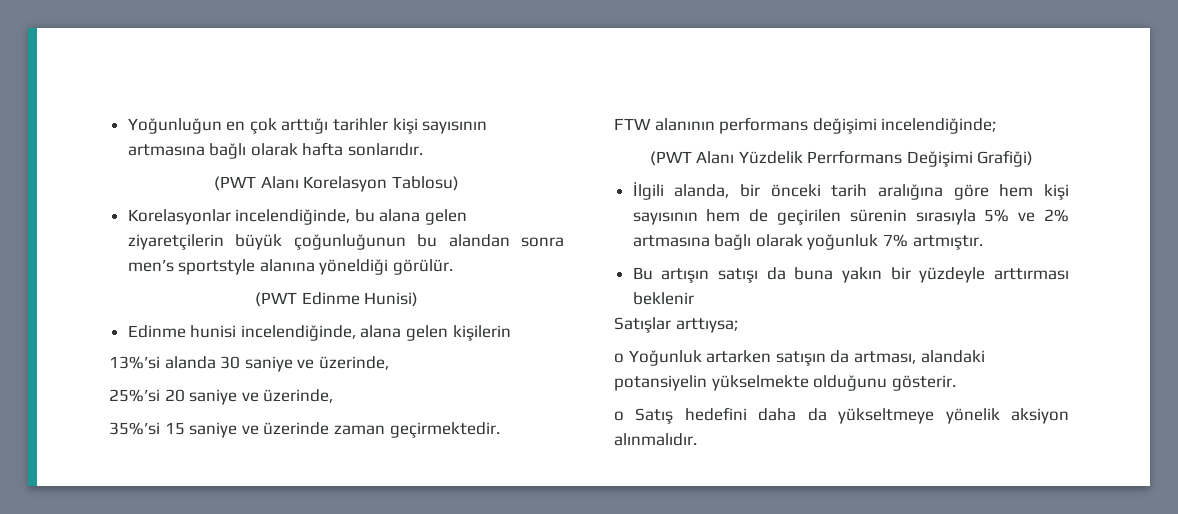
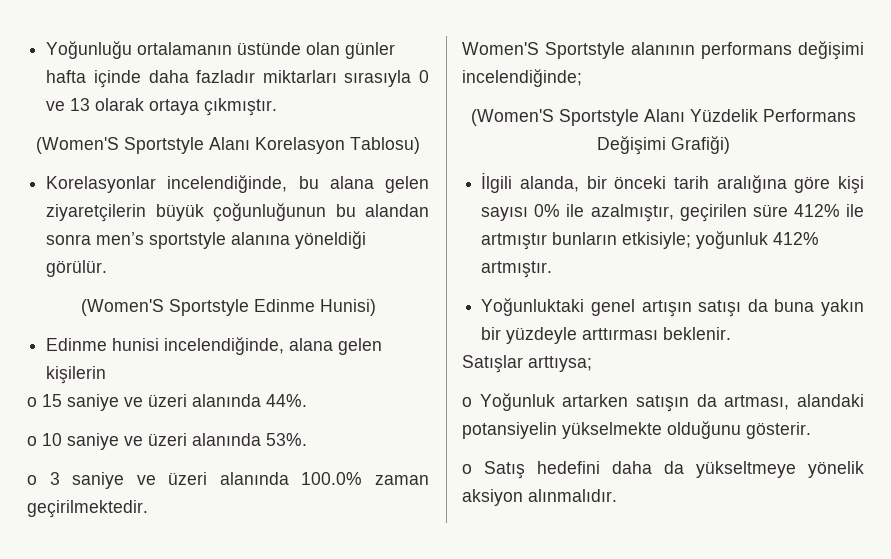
- Yoğunluğun en çok arttığı tarihler kişi sayısının artmasına bağlı olarak hafta sonlarıdır.
- (PWT Alanı Korelasyon Tablosu)
+ Yoğunluğu ortalamanın üstünde olan günler hafta içinde daha fazladır miktarları sırasıyla 0 ve 13 olarak ortaya çıkmıştır.
+ (Women'S Sportstyle Alanı Korelasyon Tablosu)
- (PWT Edinme Hunisi)
+ (Women'S Sportstyle Edinme Hunisi)
- 13%’si alanda 30 saniye ve üzerinde,
- 25%’si 20 saniye ve üzerinde,
- 35%’si 15 saniye ve üzerinde zaman geçirmektedir.
- FTW alanının performans değişimi incelendiğinde;
+ o 15 saniye ve üzeri alanında 44%.
+ o 10 saniye ve üzeri alanında 53%.
+ o 3 saniye ve üzeri alanında 100.0% zaman geçirilmektedir.
+ Women'S Sportstyle alanının performans değişimi incelendiğinde;
- (PWT Alanı Yüzdelik Perrformans Değişimi Grafiği)
+ (Women'S Sportstyle Alanı Yüzdelik Performans Değişimi Grafiği)
- İlgili alanda, bir önceki tarih aralığına göre hem kişi sayısının hem de geçirilen sürenin sırasıyla 5% ve 2% artmasına bağlı olarak yoğunluk 7% artmıştır.
+ İlgili alanda, bir önceki tarih aralığına göre kişi sayısı 0% ile azalmıştır, geçirilen süre 412% ile artmıştır bunların etkisiyle; yoğunluk 412% artmıştır.
- Bu artışın satışı da buna yakın bir yüzdeyle arttırması beklenir
+ Yoğunluktaki genel artışın satışı da buna yakın bir yüzdeyle arttırması beklenir.

